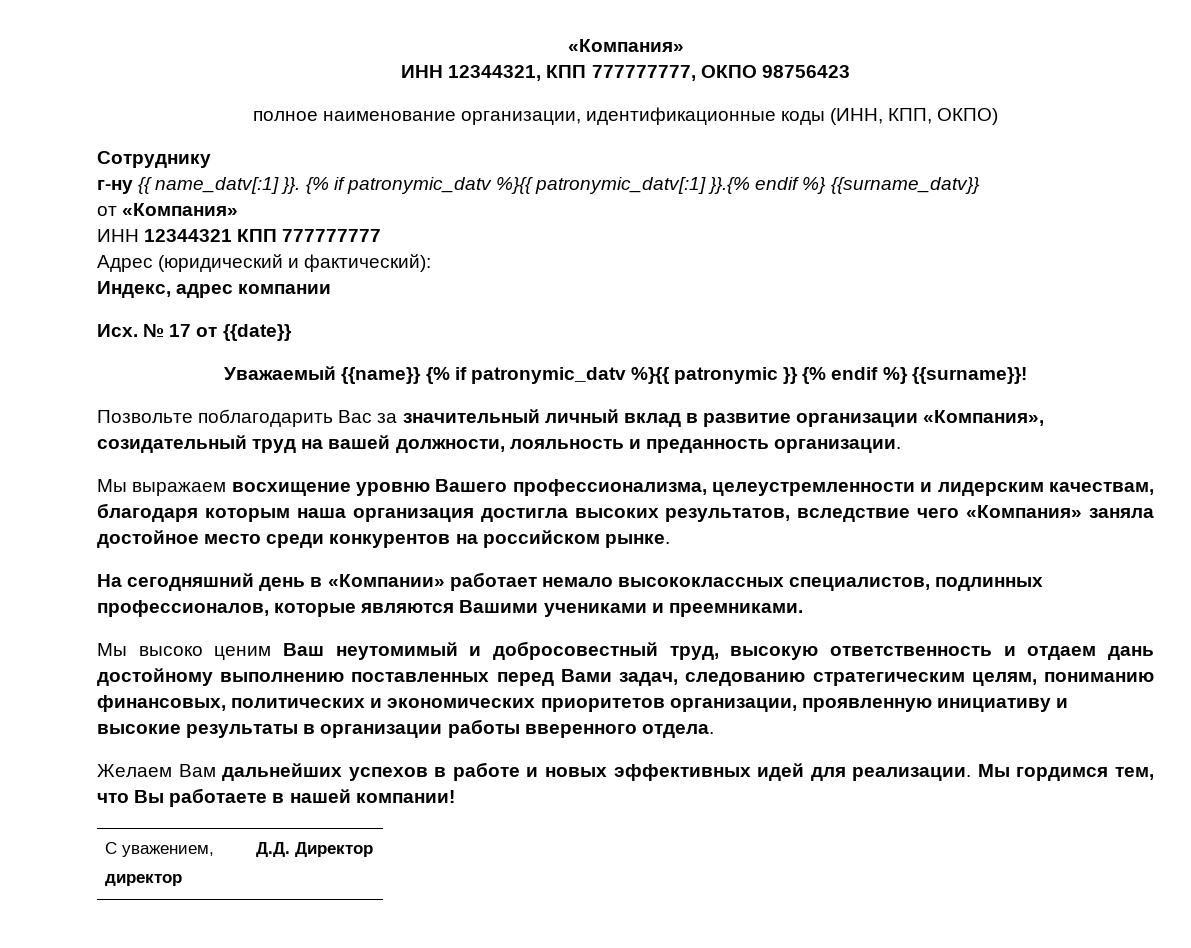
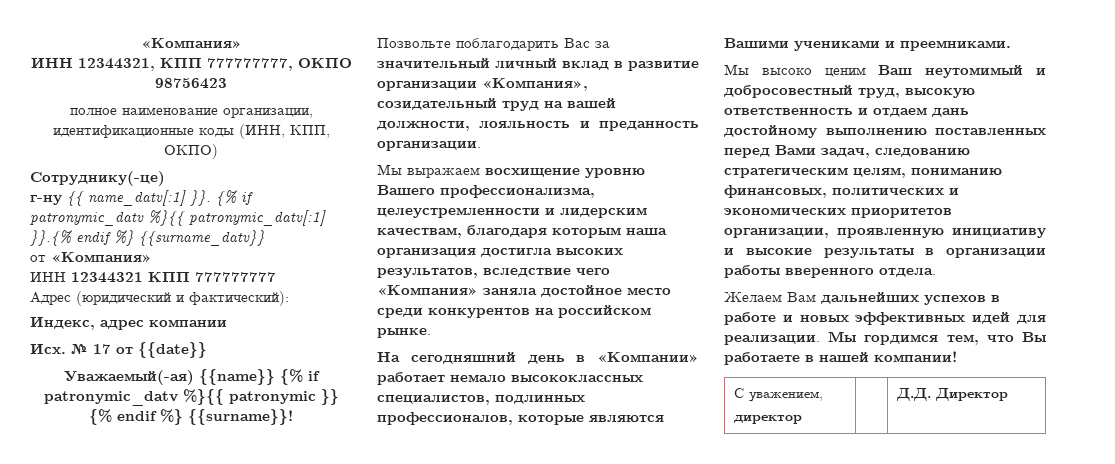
- Сотруднику
+ Сотруднику(-це)
- Уважаемый {{name}} {% if patronymic_datv %}{{ patronymic }} {% endif %} {{surname}}!
+ Уважаемый(-ая) {{name}} {% if patronymic_datv %}{{ patronymic }} {% endif %} {{surname}}!

